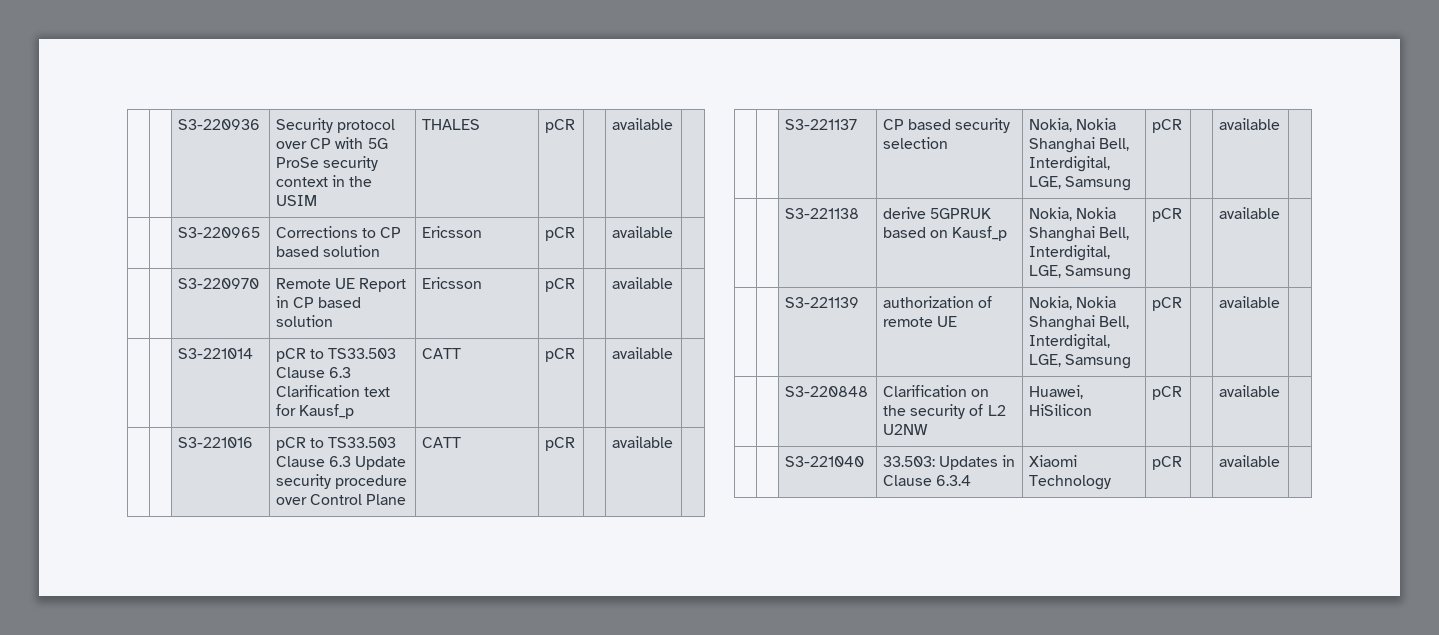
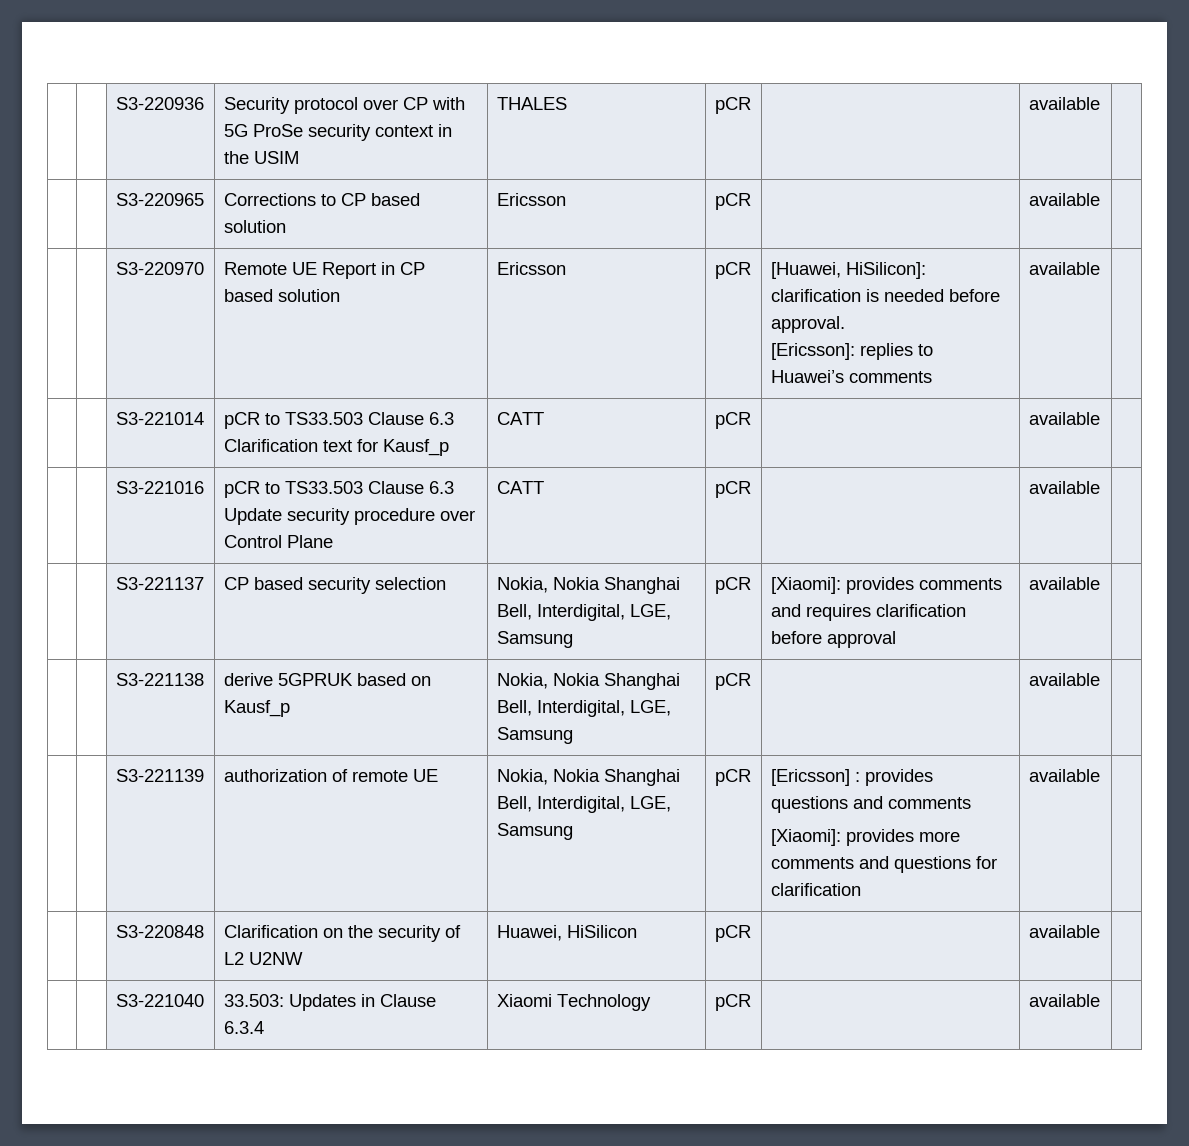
- | | S3-220970 | Remote UE Report in CP based solution | Ericsson | pCR | | available |
+ | | S3-220970 | Remote UE Report in CP based solution | Ericsson | pCR | [Huawei, HiSilicon]: clarification is needed before approval.
+ [Ericsson]: replies to Huawei’s comments | available |
- | | S3-221137 | CP based security selection | Nokia, Nokia Shanghai Bell, Interdigital, LGE, Samsung | pCR | | available |
+ | | S3-221137 | CP based security selection | Nokia, Nokia Shanghai Bell, Interdigital, LGE, Samsung | pCR | [Xiaomi]: provides comments and requires clarification before approval | available |
- | | S3-221139 | authorization of remote UE | Nokia, Nokia Shanghai Bell, Interdigital, LGE, Samsung | pCR | | available |
+ | | S3-221139 | authorization of remote UE | Nokia, Nokia Shanghai Bell, Interdigital, LGE, Samsung | pCR | [Ericsson] : provides questions and comments
+ [Xiaomi]: provides more comments and questions for clarification | available |

